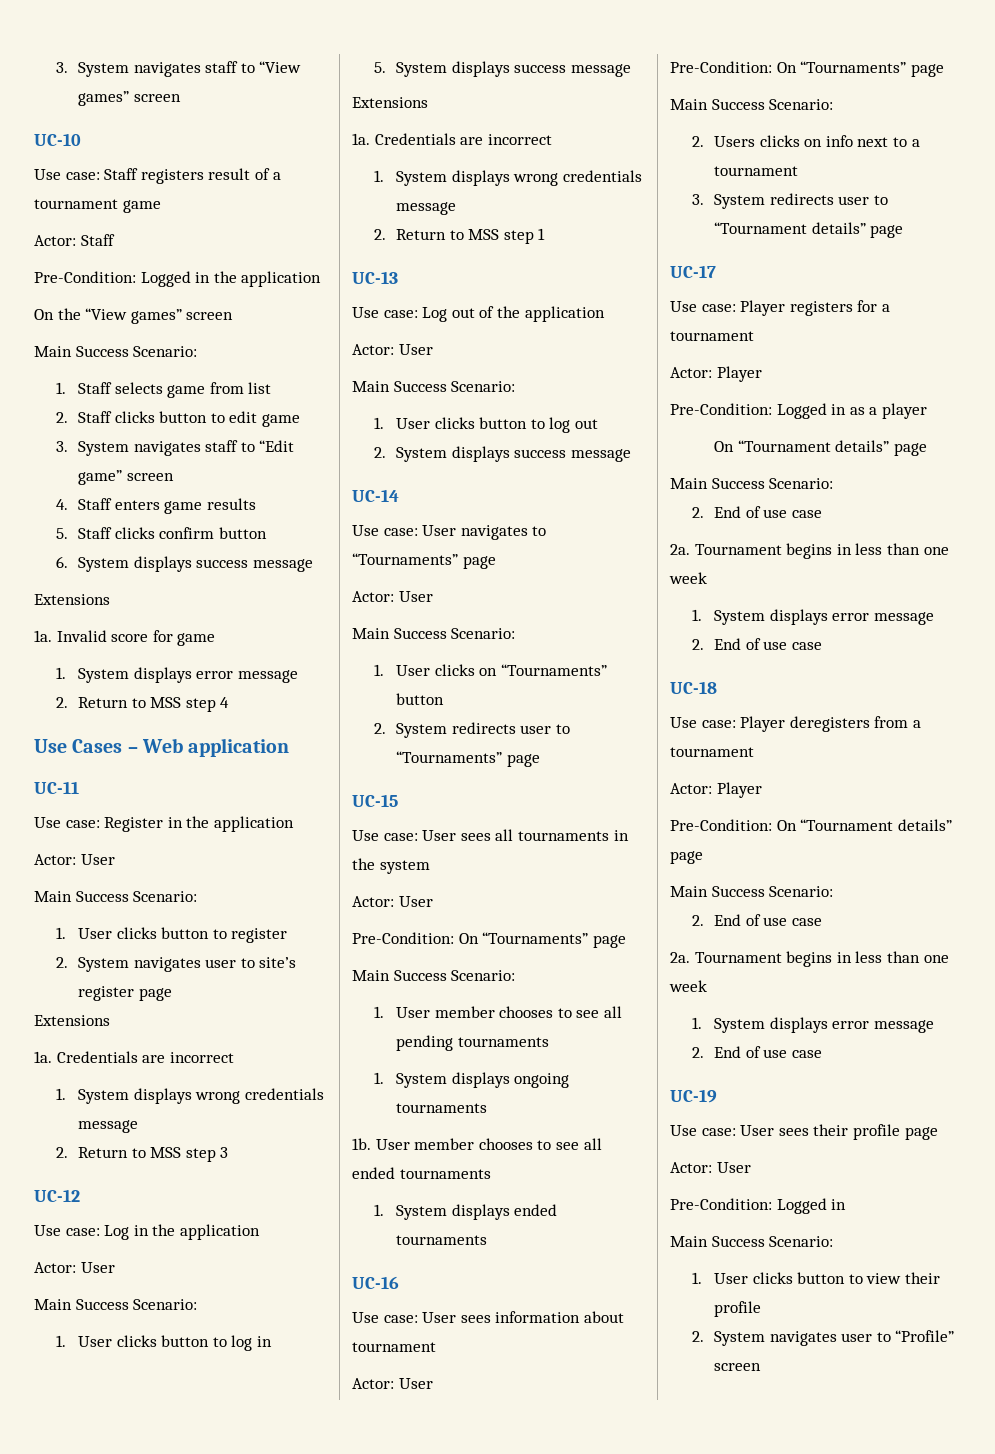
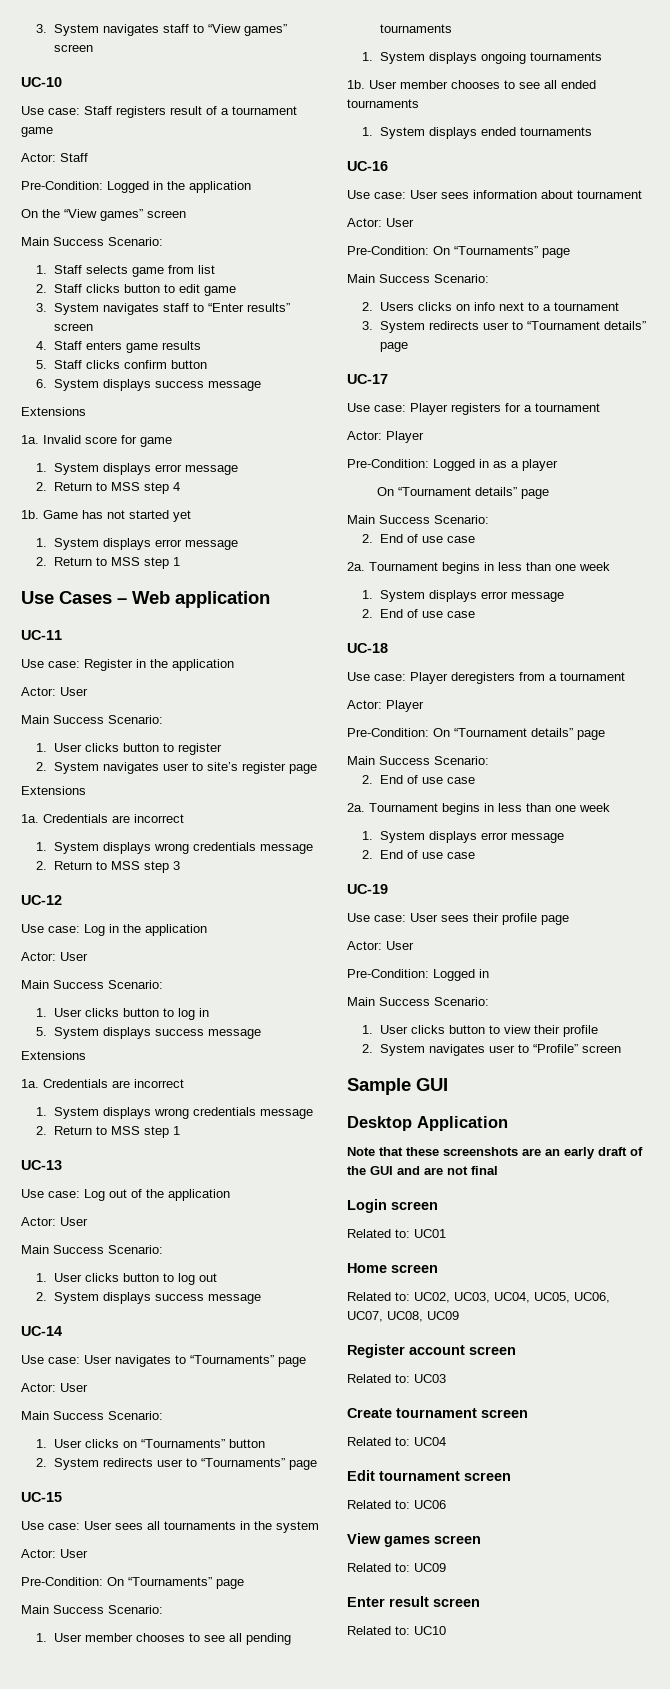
- 3. System navigates staff to “Edit game” screen
+ 3. System navigates staff to “Enter results” screen
+ 1b. Game has not started yet
+ 1. System displays error message
+ 2. Return to MSS step 1
+ Sample GUI
+ Desktop Application
+ Note that these screenshots are an early draft of the GUI and are not final
+ Login screen
+ Related to: UC01
+ Home screen
+ Related to: UC02, UC03, UC04, UC05, UC06, UC07, UC08, UC09
+ Register account screen
+ Related to: UC03
+ Create tournament screen
+ Related to: UC04
+ Edit tournament screen
+ Related to: UC06
+ View games screen
+ Related to: UC09
+ Enter result screen
+ Related to: UC10

